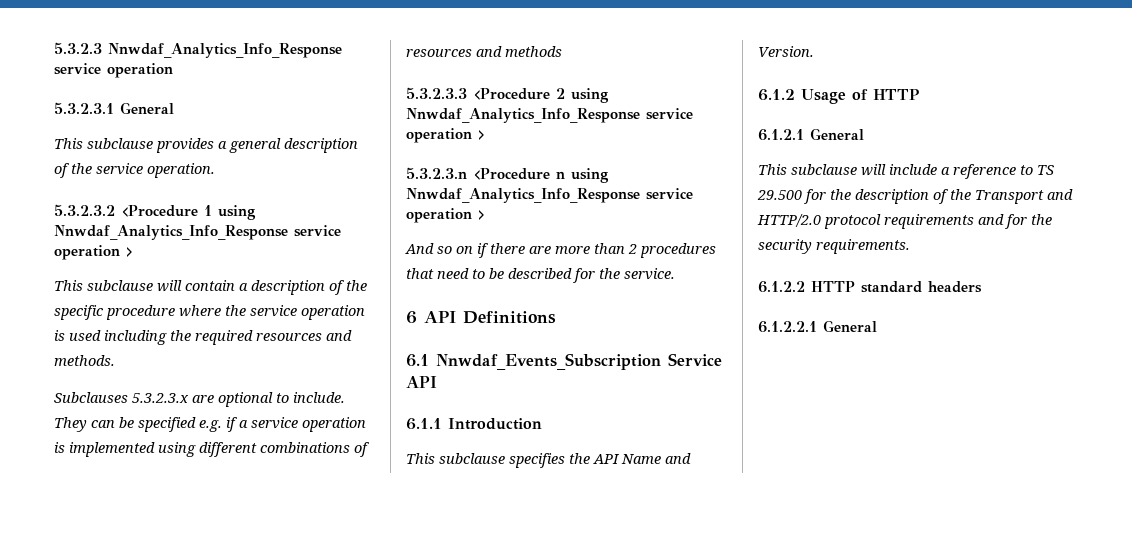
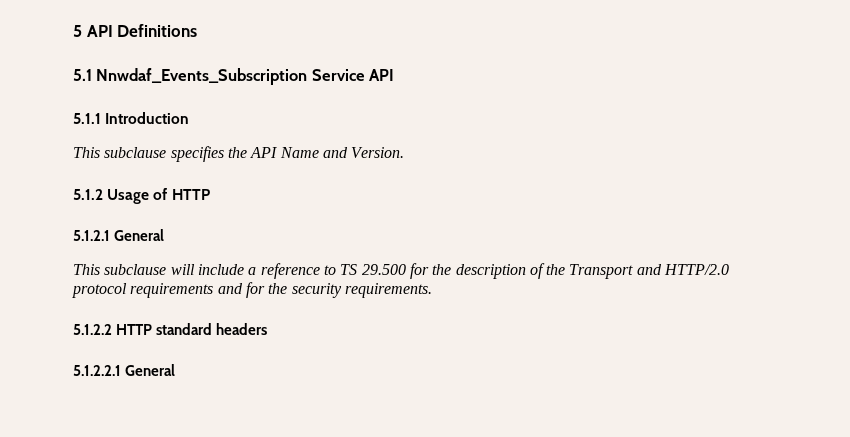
- 5.3.2.3 Nnwdaf_Analytics_Info_Response service operation
- 5.3.2.3.1 General
- This subclause provides a general description of the service operation.
- 5.3.2.3.2 <Procedure 1 using Nnwdaf_Analytics_Info_Response service operation >
- This subclause will contain a description of the specific procedure where the service operation is used including the required resources and methods.
- Subclauses 5.3.2.3.x are optional to include. They can be specified e.g. if a service operation is implemented using different combinations of resources and methods
- 5.3.2.3.3 <Procedure 2 using Nnwdaf_Analytics_Info_Response service operation >
- 5.3.2.3.n <Procedure n using Nnwdaf_Analytics_Info_Response service operation >
- And so on if there are more than 2 procedures that need to be described for the service.
- 6 API Definitions
+ 5 API Definitions
- 6.1 Nnwdaf_Events_Subscription Service API
+ 5.1 Nnwdaf_Events_Subscription Service API
- 6.1.1 Introduction
+ 5.1.1 Introduction
- 6.1.2 Usage of HTTP
+ 5.1.2 Usage of HTTP
- 6.1.2.1 General
+ 5.1.2.1 General
- 6.1.2.2 HTTP standard headers
+ 5.1.2.2 HTTP standard headers
- 6.1.2.2.1 General
+ 5.1.2.2.1 General

